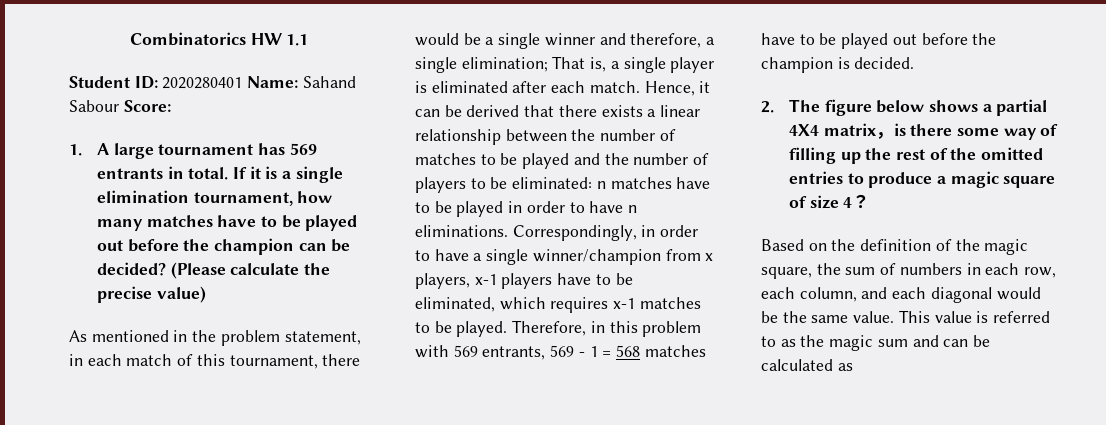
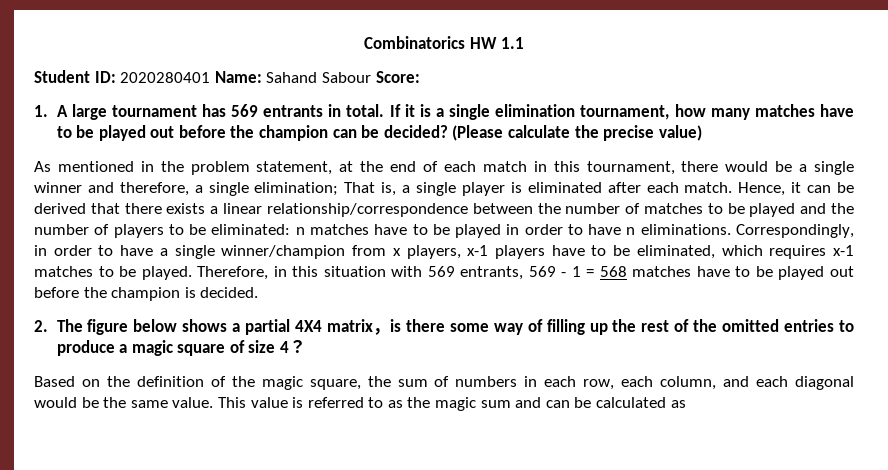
- As mentioned in the problem statement, in each match of this tournament, there would be a single winner and therefore, a single elimination; That is, a single player is eliminated after each match.
+ As mentioned in the problem statement, at the end of each match in this tournament, there would be a single winner and therefore, a single elimination; That is, a single player is eliminated after each match.
- Hence, it can be derived that there exists a linear relationship between the number of matches to be played and the number of players to be eliminated: n matches have to be played in order to have n eliminations.
+ Hence, it can be derived that there exists a linear relationship/correspondence between the number of matches to be played and the number of players to be eliminated: n matches have to be played in order to have n eliminations.
- Therefore, in this problem with 569 entrants, 569 - 1 = 568 matches have to be played out before the champion is decided.
+ Therefore, in this situation with 569 entrants, 569 - 1 = 568 matches have to be played out before the champion is decided.

